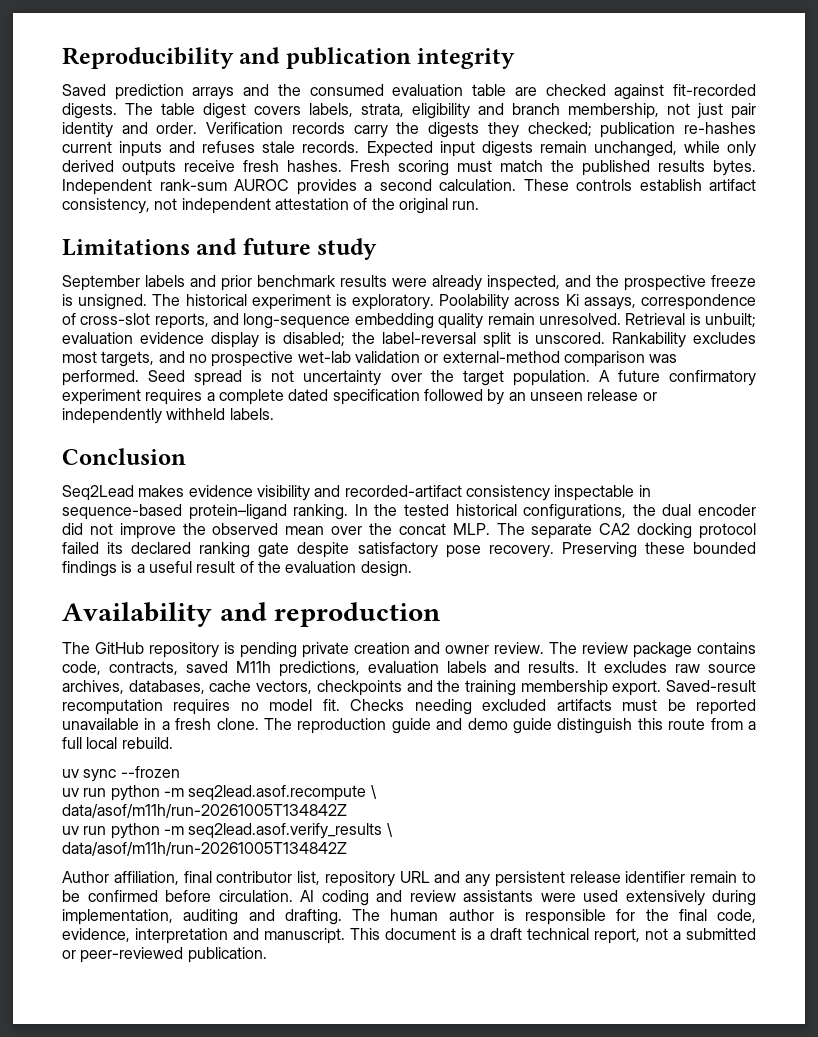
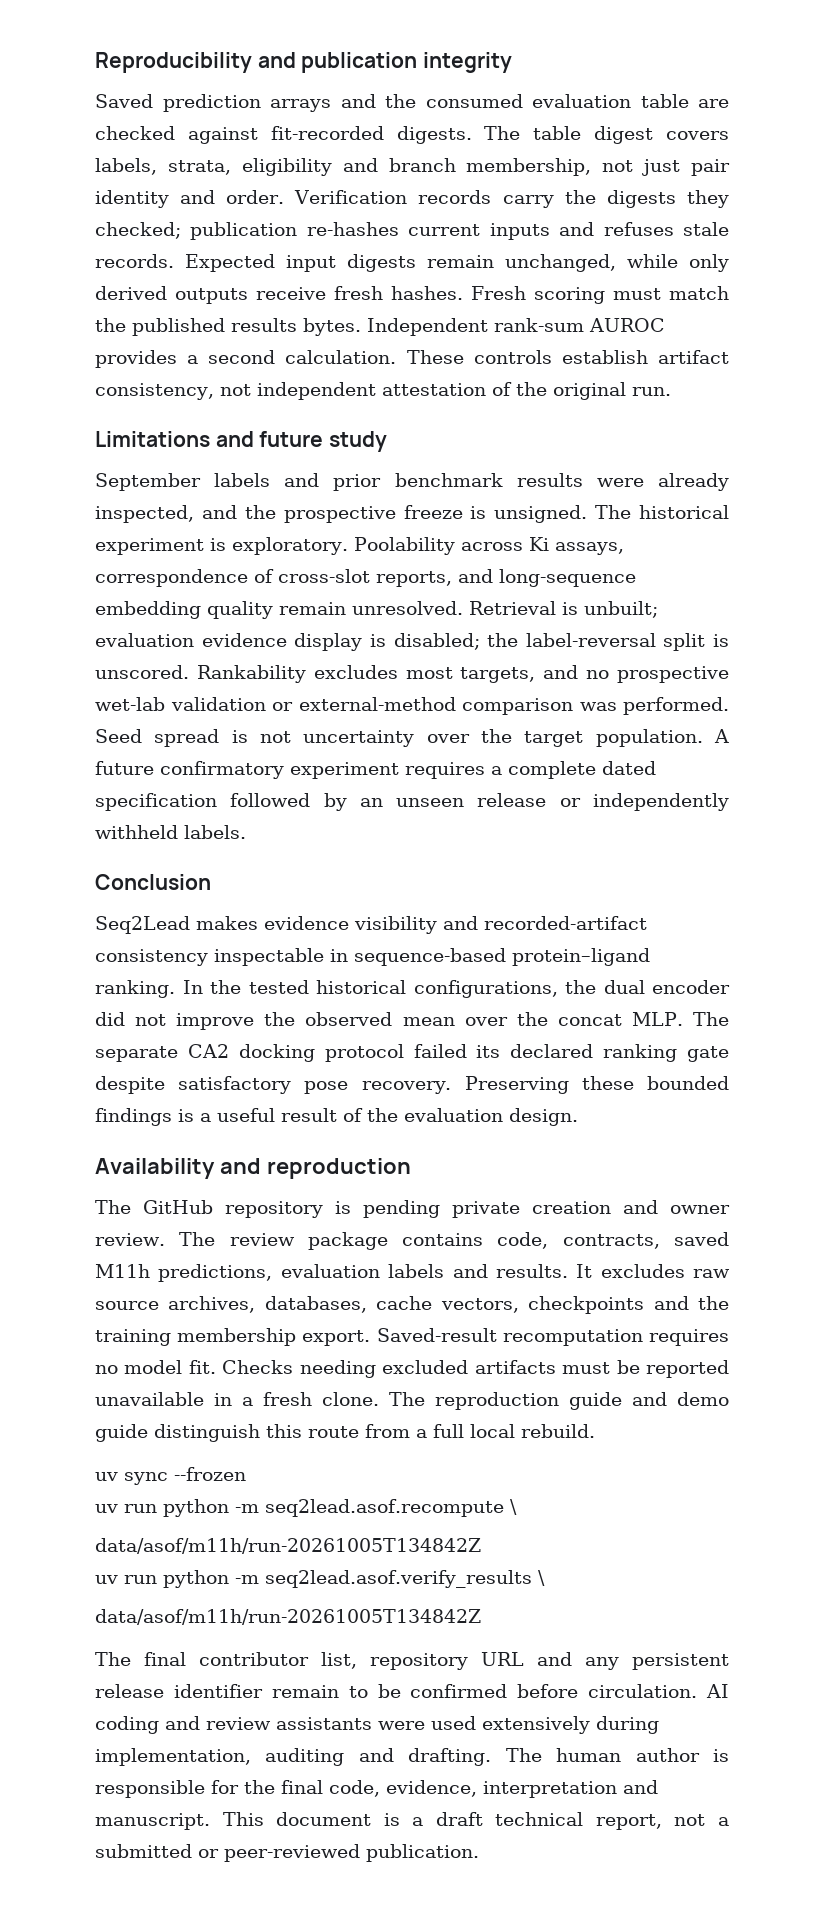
- Author affiliation, final contributor list, repository URL and any persistent release identifier remain to be confirmed before circulation.
+ The final contributor list, repository URL and any persistent release identifier remain to be confirmed before circulation.

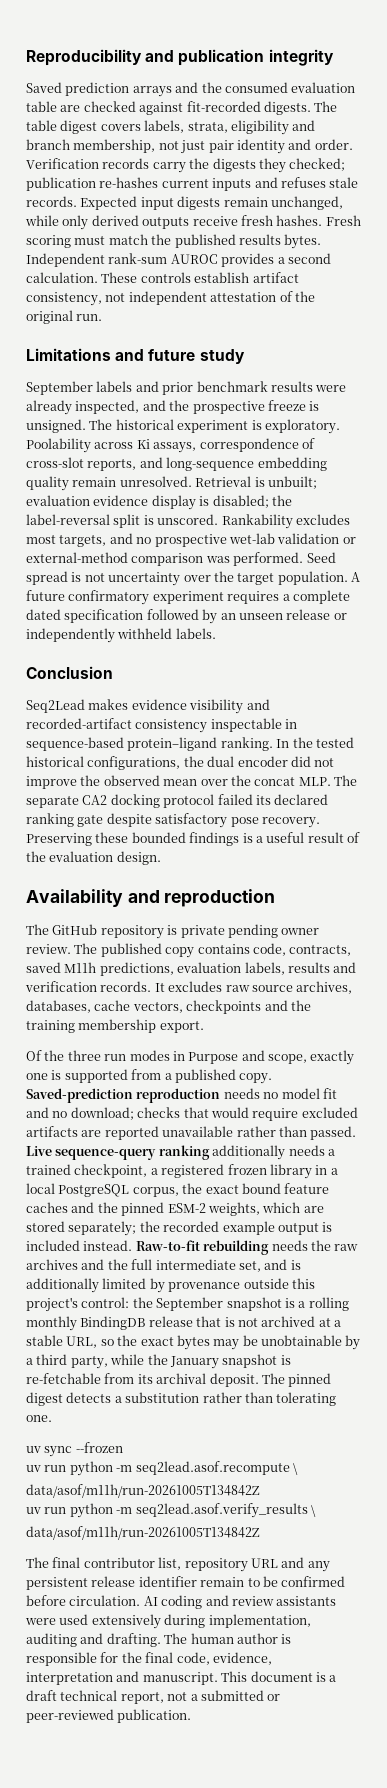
- The GitHub repository is pending private creation and owner review.
+ The GitHub repository is private pending owner review.
- The review package contains code, contracts, saved M11h predictions, evaluation labels and results.
+ The published copy contains code, contracts, saved M11h predictions, evaluation labels, results and verification records.
- It excludes raw source archives, databases, cache vectors, checkpoints and the training membership export. Saved-result recomputation requires no model fit. Checks needing excluded artifacts must be reported unavailable in a fresh clone. The reproduction guide and demo guide distinguish this route from a full local rebuild.
+ It excludes raw source archives, databases, cache vectors, checkpoints and the training membership export.
+ Of the three run modes in Purpose and scope, exactly one is supported from a published copy. Saved-prediction reproduction needs no model fit and no download; checks that would require excluded artifacts are reported unavailable rather than passed. Live sequence-query ranking additionally needs a trained checkpoint, a registered frozen library in a local PostgreSQL corpus, the exact bound feature caches and the pinned ESM-2 weights, which are stored separately; the recorded example output is included instead. Raw-to-fit rebuilding needs the raw archives and the full intermediate set, and is additionally limited by provenance outside this project's control: the September snapshot is a rolling monthly BindingDB release that is not archived at a stable URL, so the exact bytes may be unobtainable by a third party, while the January snapshot is re-fetchable from its archival deposit. The pinned digest detects a substitution rather than tolerating one.

